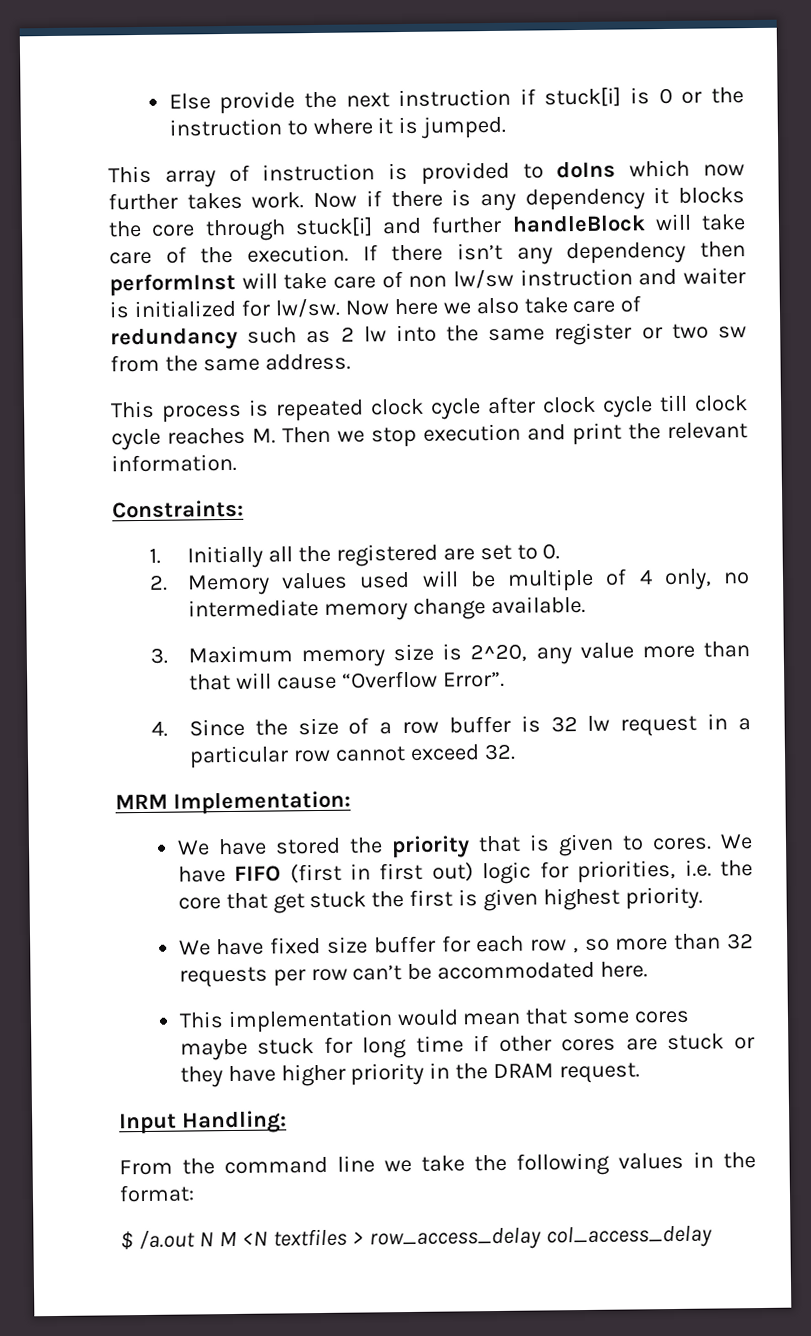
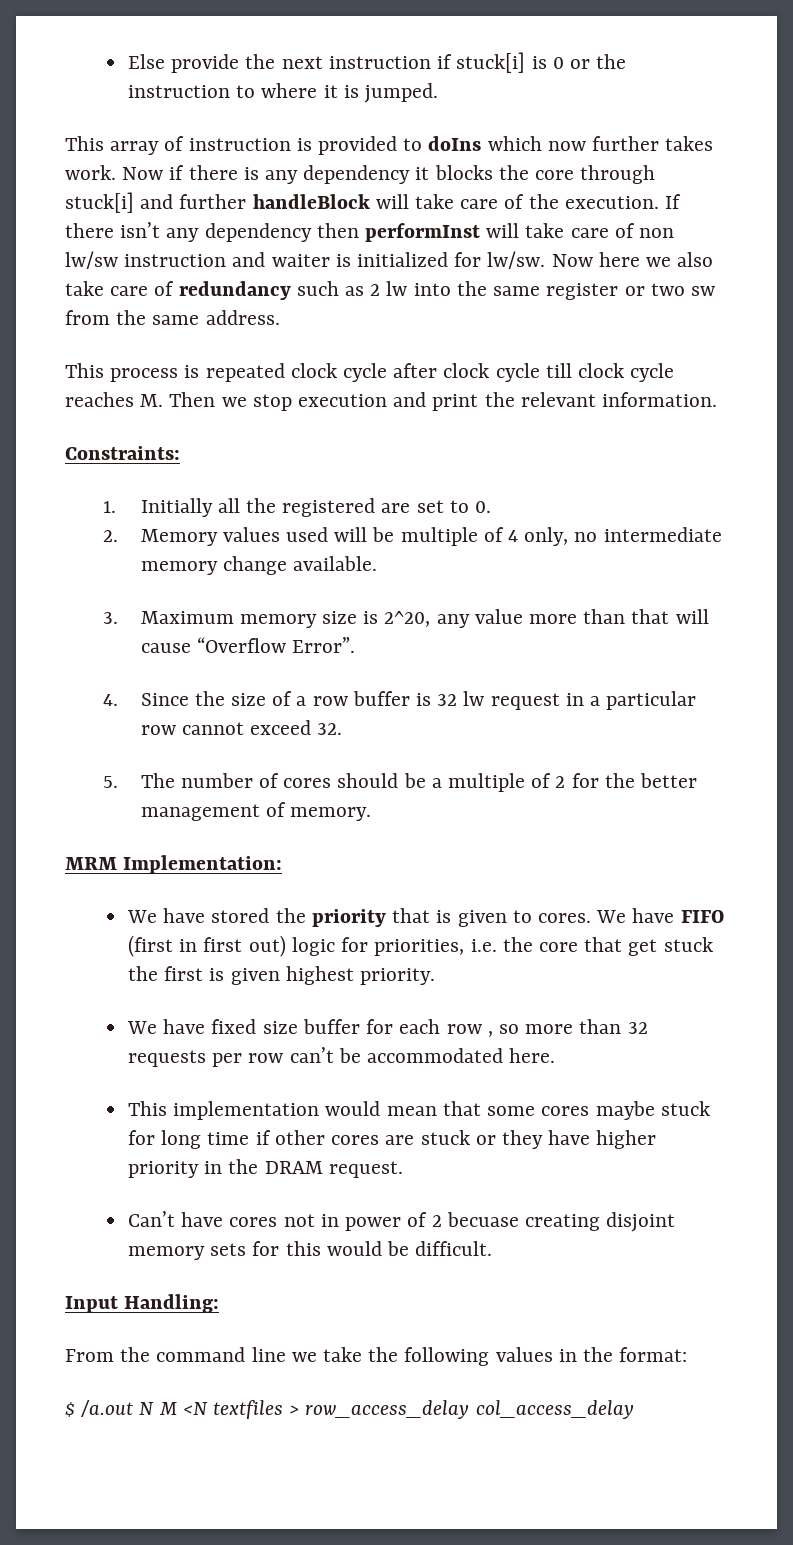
+ 5. The number of cores should be a multiple of 2 for the better management of memory.
+ Can’t have cores not in power of 2 becuase creating disjoint memory sets for this would be difficult.

